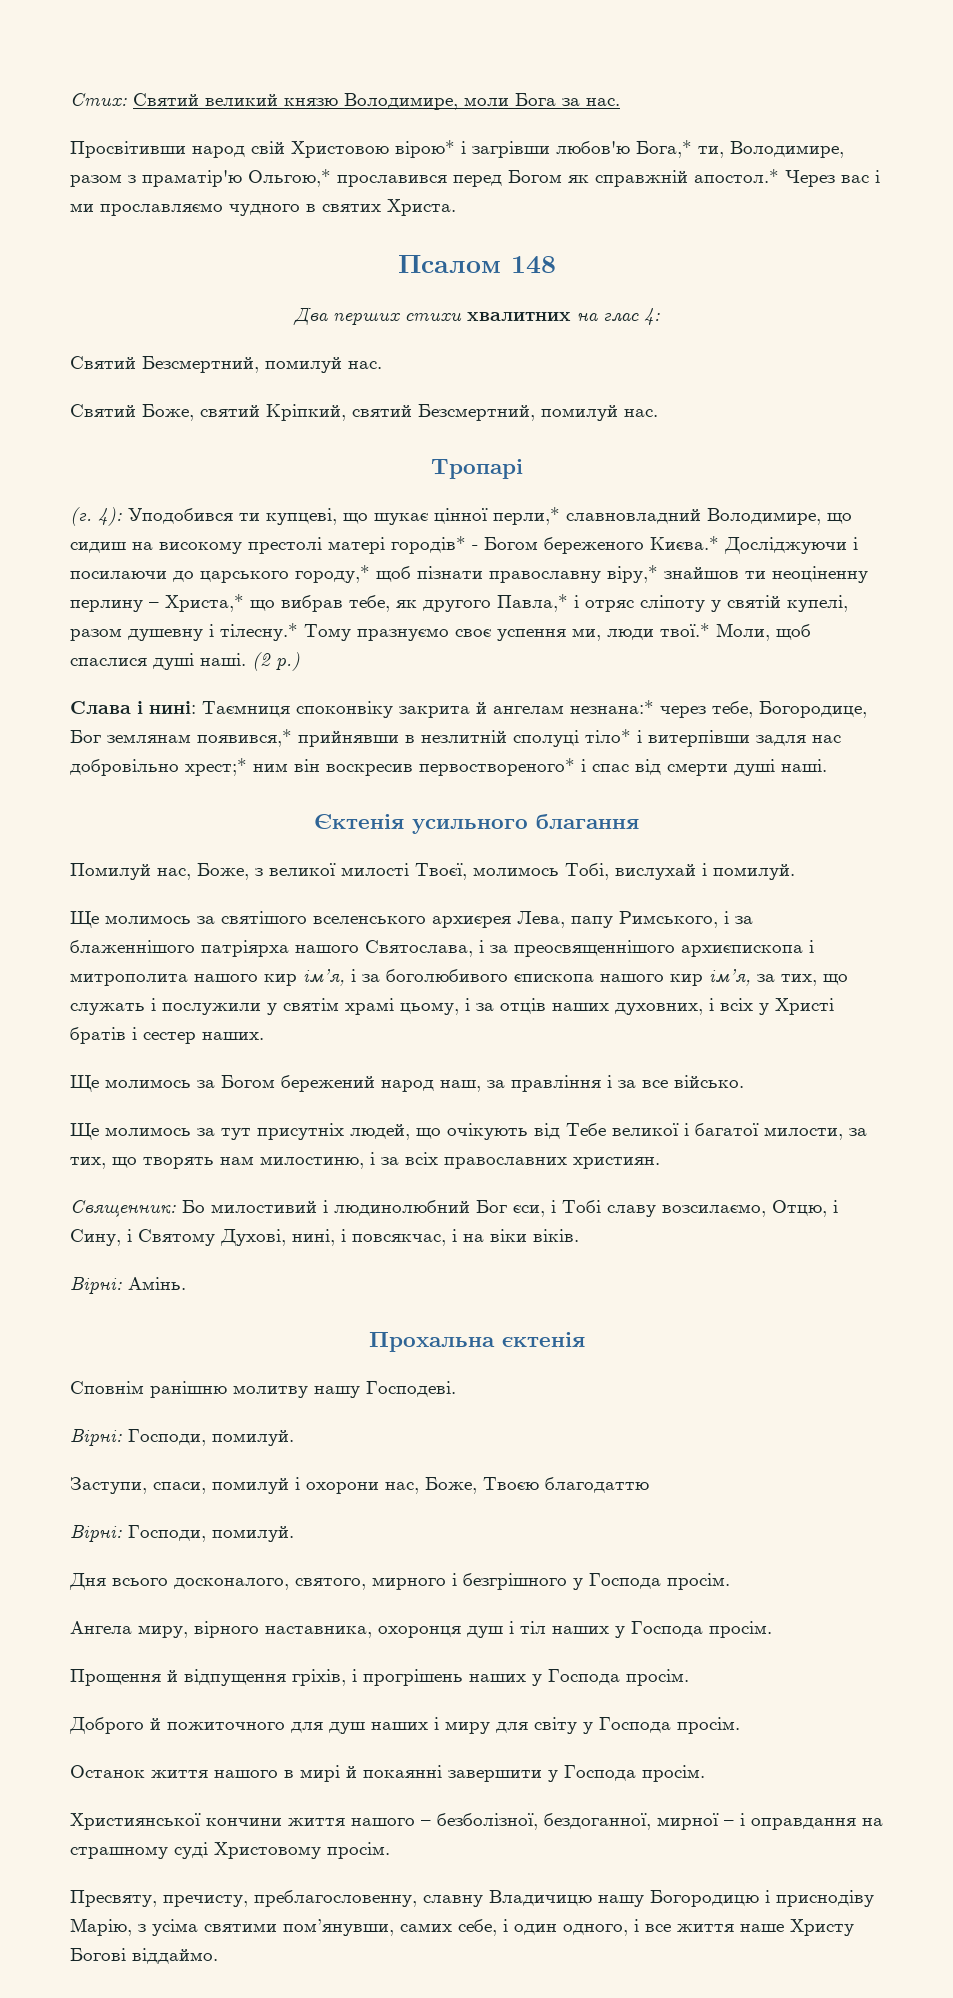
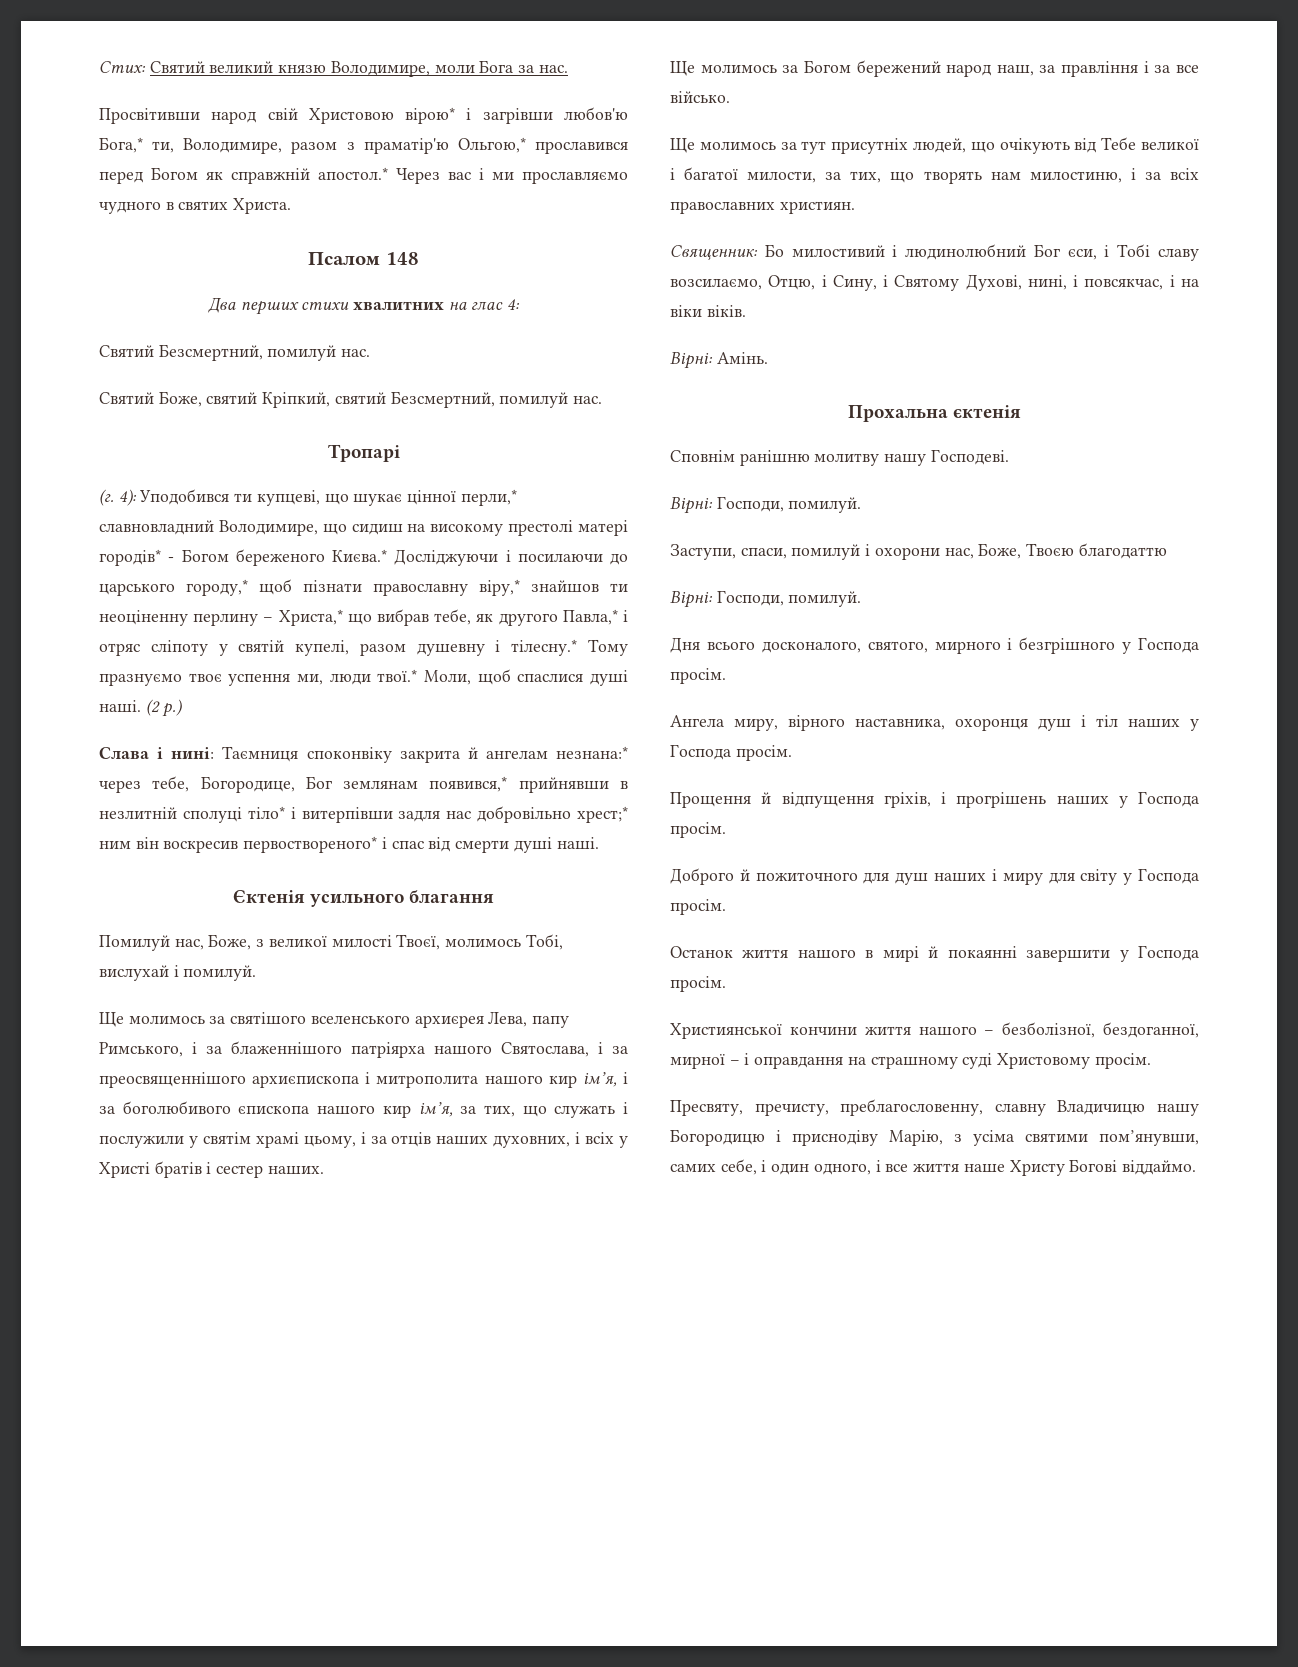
- Уподобився ти купцеві, що шукає цінної перли,* славновладний Володимире, що сидиш на високому престолі матері городів* - Богом береженого Києва.* Досліджуючи і посилаючи до царського городу,* щоб пізнати православну віру,* знайшов ти неоціненну перлину – Христа,* що вибрав тебе, як другого Павла,* і отряс сліпоту у святій купелі, разом душевну і тілесну.* Тому празнуємо своє успення ми, люди твої.* Моли, щоб спаслися душі наші.
+ Уподобився ти купцеві, що шукає цінної перли,* славновладний Володимире, що сидиш на високому престолі матері городів* - Богом береженого Києва.* Досліджуючи і посилаючи до царського городу,* щоб пізнати православну віру,* знайшов ти неоціненну перлину – Христа,* що вибрав тебе, як другого Павла,* і отряс сліпоту у святій купелі, разом душевну і тілесну.* Тому празнуємо твоє успення ми, люди твої.* Моли, щоб спаслися душі наші.

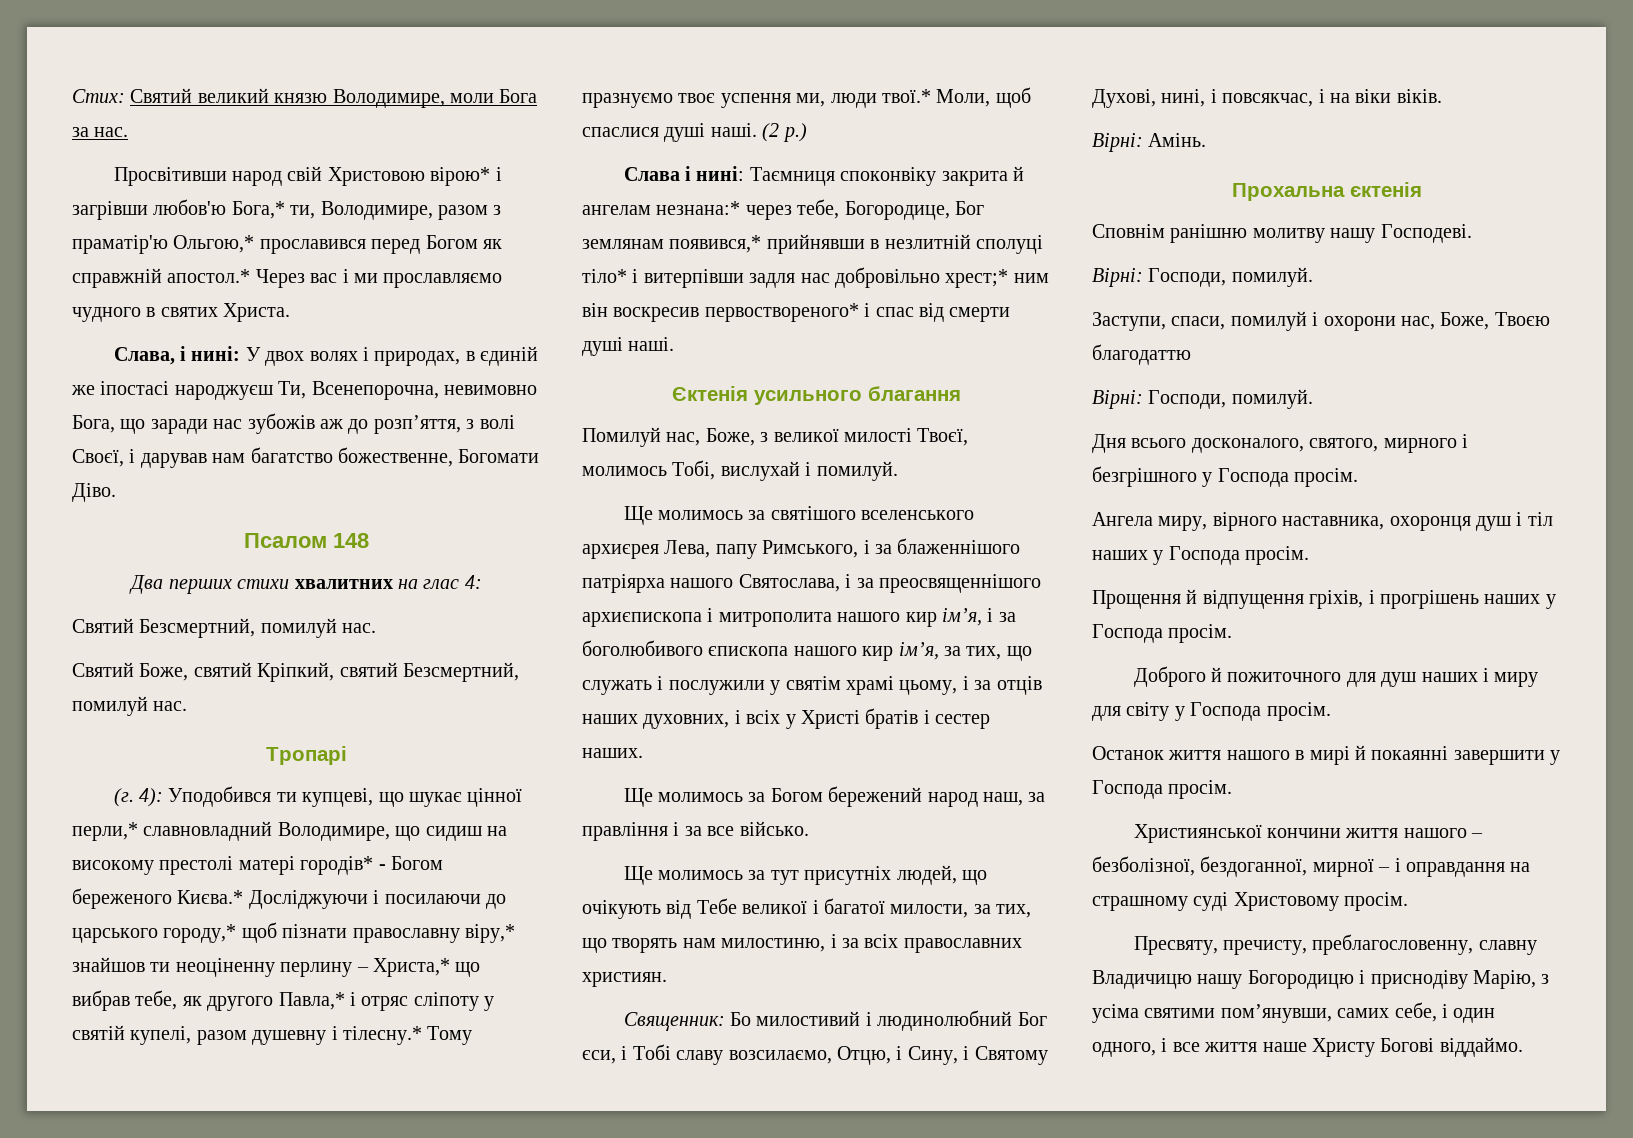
+ Слава, і нині: У двох волях і природах, в єдиній же іпостасі народжуєш Ти, Всенепорочна, невимовно Бога, що заради нас зубожів аж до розп’яття, з волі Своєї, і дарував нам багатство божественне, Богомати Діво.

